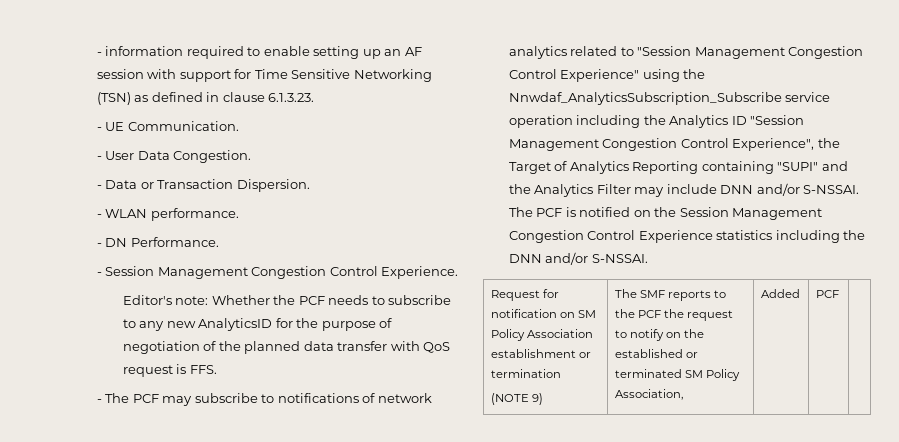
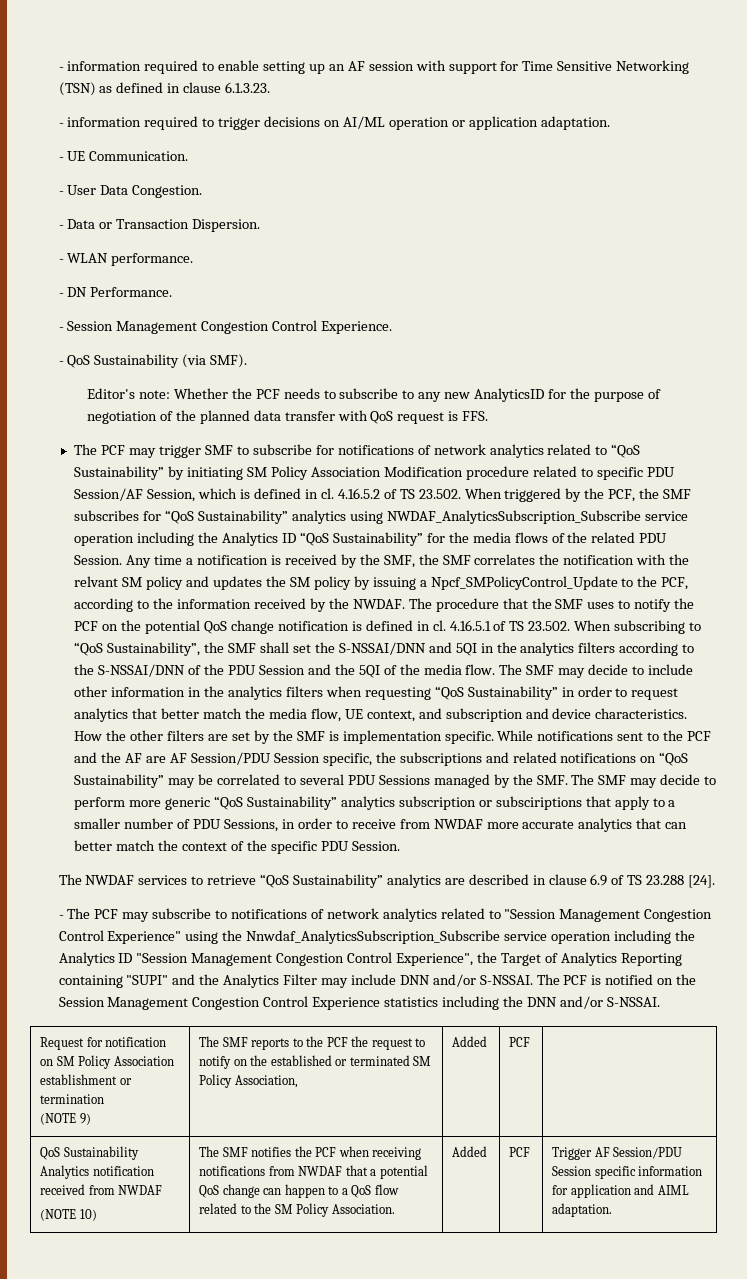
+ - information required to trigger decisions on AI/ML operation or application adaptation.
+ - QoS Sustainability (via SMF).
+ The PCF may trigger SMF to subscribe for notifications of network analytics related to “QoS Sustainability” by initiating SM Policy Association Modification procedure related to specific PDU Session/AF Session, which is defined in cl. 4.16.5.2 of TS 23.502. When triggered by the PCF, the SMF subscribes for “QoS Sustainability” analytics using NWDAF_AnalyticsSubscription_Subscribe service operation including the Analytics ID “QoS Sustainability” for the media flows of the related PDU Session. Any time a notification is received by the SMF, the SMF correlates the notification with the relvant SM policy and updates the SM policy by issuing a Npcf_SMPolicyControl_Update to the PCF, according to the information received by the NWDAF. The procedure that the SMF uses to notify the PCF on the potential QoS change notification is defined in cl. 4.16.5.1 of TS 23.502. When subscribing to “QoS Sustainability”, the SMF shall set the S-NSSAI/DNN and 5QI in the analytics filters according to the S-NSSAI/DNN of the PDU Session and the 5QI of the media flow. The SMF may decide to include other information in the analytics filters when requesting “QoS Sustainability” in order to request analytics that better match the media flow, UE context, and subscription and device characteristics. How the other filters are set by the SMF is implementation specific. While notifications sent to the PCF and the AF are AF Session/PDU Session specific, the subscriptions and related notifications on “QoS Sustainability” may be correlated to several PDU Sessions managed by the SMF. The SMF may decide to perform more generic “QoS Sustainability” analytics subscription or subsciriptions that apply to a smaller number of PDU Sessions, in order to receive from NWDAF more accurate analytics that can better match the context of the specific PDU Session.
+ The NWDAF services to retrieve “QoS Sustainability” analytics are described in clause 6.9 of TS 23.288 [24].
+ QoS Sustainability Analytics notification received from NWDAF
+ (NOTE 10) | The SMF notifies the PCF when receiving notifications from NWDAF that a potential QoS change can happen to a QoS flow related to the SM Policy Association. | Added | PCF | Trigger AF Session/PDU Session specific information for application and AIML adaptation.

